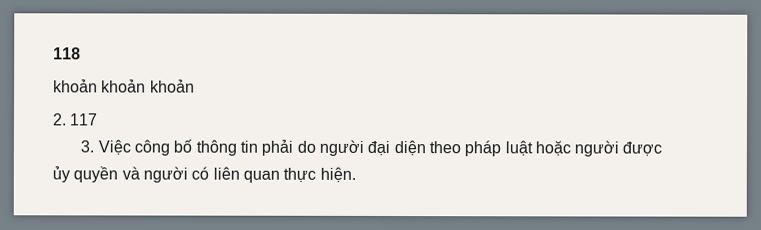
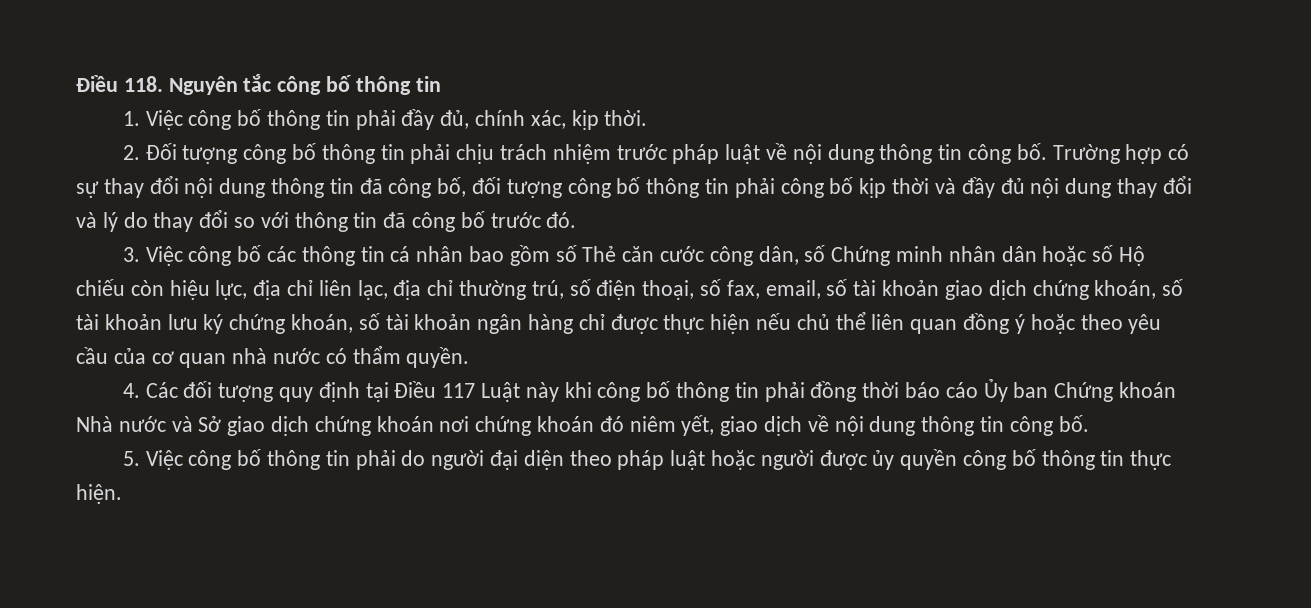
- 118
- khoản khoản khoản
- 2. 117
- 3. Việc công bố thông tin phải do người đại diện theo pháp luật hoặc người được ủy quyền và người có liên quan thực hiện.
+ Điều 118. Nguyên tắc công bố thông tin
+ 1. Việc công bố thông tin phải đầy đủ, chính xác, kịp thời.
+ 2. Đối tượng công bố thông tin phải chịu trách nhiệm trước pháp luật về nội dung thông tin công bố. Trường hợp có sự thay đổi nội dung thông tin đã công bố, đối tượng công bố thông tin phải công bố kịp thời và đầy đủ nội dung thay đổi và lý do thay đổi so với thông tin đã công bố trước đó.
+ 3. Việc công bố các thông tin cá nhân bao gồm số Thẻ căn cước công dân, số Chứng minh nhân dân hoặc số Hộ chiếu còn hiệu lực, địa chỉ liên lạc, địa chỉ thường trú, số điện thoại, số fax, email, số tài khoản giao dịch chứng khoán, số tài khoản lưu ký chứng khoán, số tài khoản ngân hàng chỉ được thực hiện nếu chủ thể liên quan đồng ý hoặc theo yêu cầu của cơ quan nhà nước có thẩm quyền.
+ 4. Các đối tượng quy định tại Điều 117 Luật này khi công bố thông tin phải đồng thời báo cáo Ủy ban Chứng khoán Nhà nước và Sở giao dịch chứng khoán nơi chứng khoán đó niêm yết, giao dịch về nội dung thông tin công bố.
+ 5. Việc công bố thông tin phải do người đại diện theo pháp luật hoặc người được ủy quyền công bố thông tin thực hiện.

